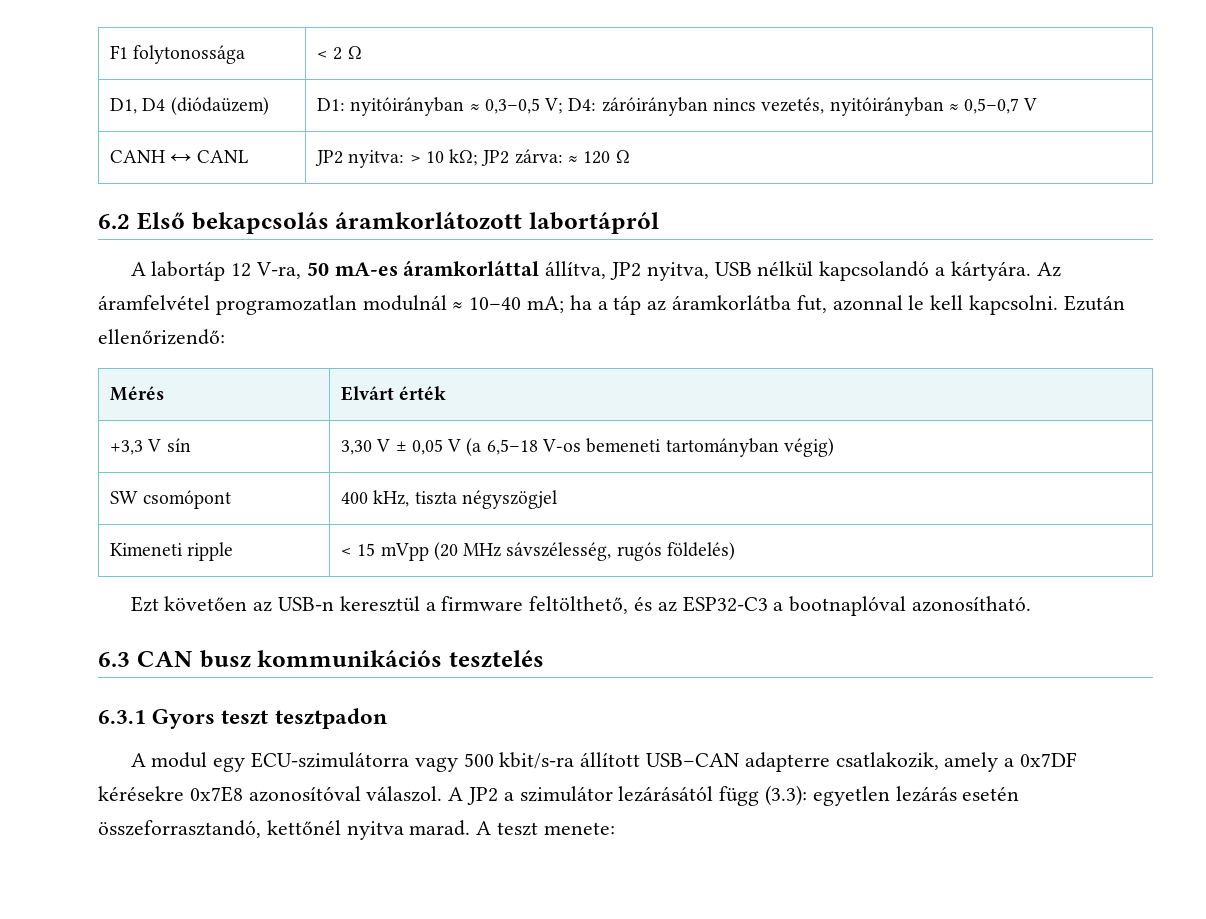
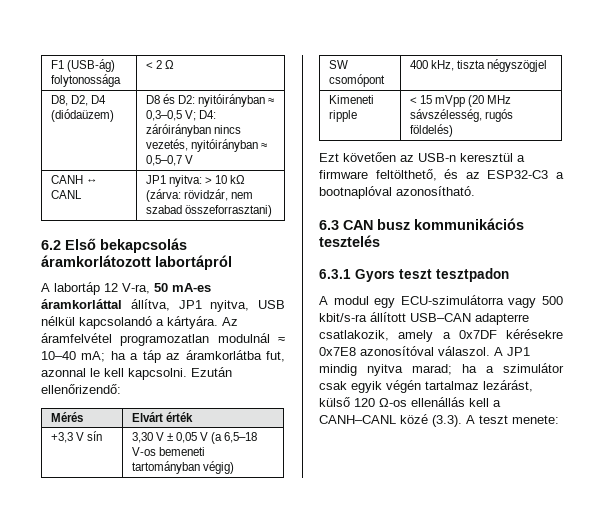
- F1 folytonossága | < 2 Ω
+ F1 (USB-ág) folytonossága | < 2 Ω
- D1, D4 (diódaüzem) | D1: nyitóirányban ≈ 0,3–0,5 V; D4: záróirányban nincs vezetés, nyitóirányban ≈ 0,5–0,7 V
+ D8, D2, D4 (diódaüzem) | D8 és D2: nyitóirányban ≈ 0,3–0,5 V; D4: záróirányban nincs vezetés, nyitóirányban ≈ 0,5–0,7 V
- CANH ↔ CANL | JP2 nyitva: > 10 kΩ; JP2 zárva: ≈ 120 Ω
+ CANH ↔ CANL | JP1 nyitva: > 10 kΩ (zárva: rövidzár, nem szabad összeforrasztani)
- A labortáp 12 V-ra, 50 mA-es áramkorláttal állítva, JP2 nyitva, USB nélkül kapcsolandó a kártyára.
+ A labortáp 12 V-ra, 50 mA-es áramkorláttal állítva, JP1 nyitva, USB nélkül kapcsolandó a kártyára.
- A JP2 a szimulátor lezárásától függ (3.3): egyetlen lezárás esetén összeforrasztandó, kettőnél nyitva marad. A teszt menete:
+ A JP1 mindig nyitva marad; ha a szimulátor csak egyik végén tartalmaz lezárást, külső 120 Ω-os ellenállás kell a CANH–CANL közé (3.3). A teszt menete:

